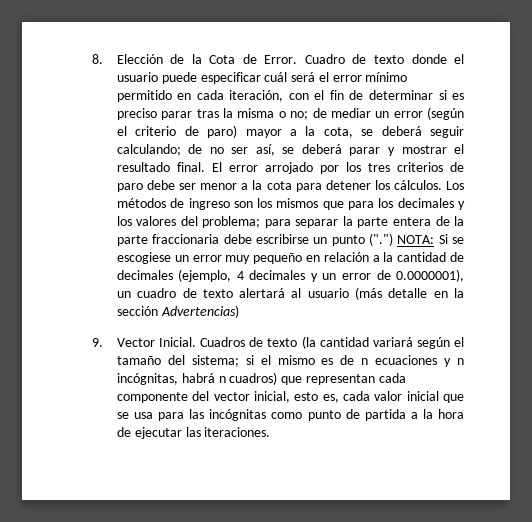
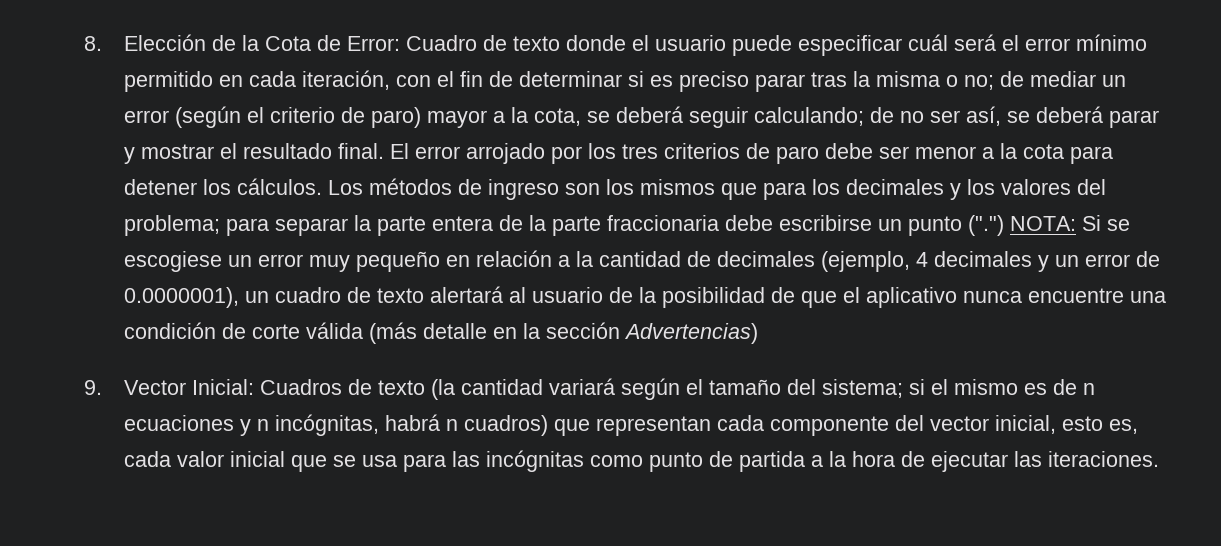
- 8. Elección de la Cota de Error.
+ 8. Elección de la Cota de Error:
- NOTA: Si se escogiese un error muy pequeño en relación a la cantidad de decimales (ejemplo, 4 decimales y un error de 0.0000001), un cuadro de texto alertará al usuario (más detalle en la sección Advertencias)
+ NOTA: Si se escogiese un error muy pequeño en relación a la cantidad de decimales (ejemplo, 4 decimales y un error de 0.0000001), un cuadro de texto alertará al usuario de la posibilidad de que el aplicativo nunca encuentre una condición de corte válida (más detalle en la sección Advertencias)
- 9. Vector Inicial. Cuadros de texto (la cantidad variará según el tamaño del sistema; si el mismo es de n ecuaciones y n incógnitas, habrá n cuadros) que representan cada componente del vector inicial, esto es, cada valor inicial que se usa para las incógnitas como punto de partida a la hora de ejecutar las iteraciones.
+ 9. Vector Inicial: Cuadros de texto (la cantidad variará según el tamaño del sistema; si el mismo es de n ecuaciones y n incógnitas, habrá n cuadros) que representan cada componente del vector inicial, esto es, cada valor inicial que se usa para las incógnitas como punto de partida a la hora de ejecutar las iteraciones.

